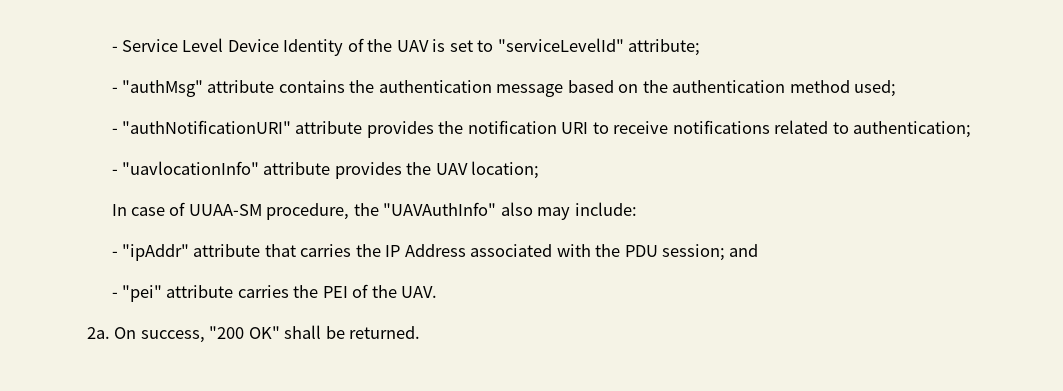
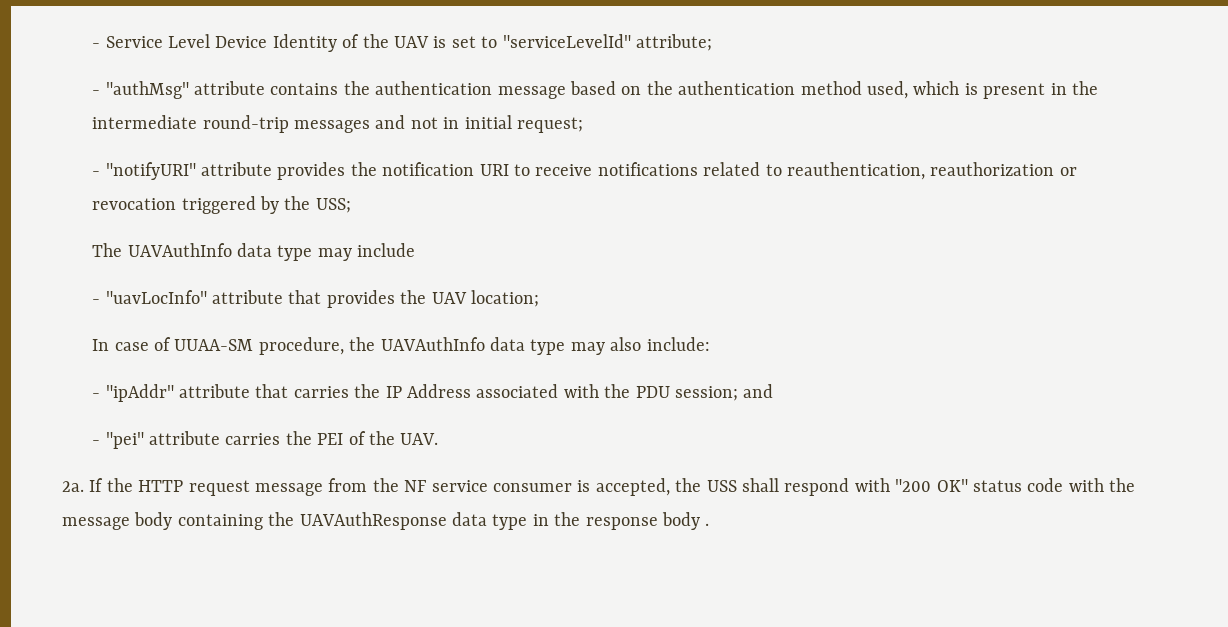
- - "authMsg" attribute contains the authentication message based on the authentication method used;
- - "authNotificationURI" attribute provides the notification URI to receive notifications related to authentication;
- - "uavlocationInfo" attribute provides the UAV location;
+ - "authMsg" attribute contains the authentication message based on the authentication method used, which is present in the intermediate round-trip messages and not in initial request;
+ - "notifyURI" attribute provides the notification URI to receive notifications related to reauthentication, reauthorization or revocation triggered by the USS;
+ The UAVAuthInfo data type may include
+ - "uavLocInfo" attribute that provides the UAV location;
- In case of UUAA-SM procedure, the "UAVAuthInfo" also may include:
+ In case of UUAA-SM procedure, the UAVAuthInfo data type may also include:
- On success, "200 OK" shall be returned.
+ If the HTTP request message from the NF service consumer is accepted, the USS shall respond with "200 OK" status code with the message body containing the UAVAuthResponse data type in the response body .

